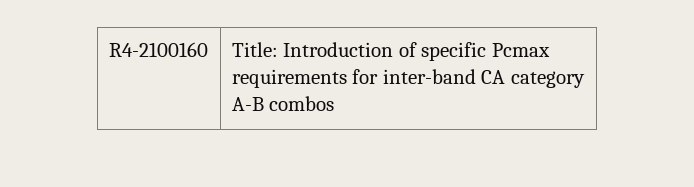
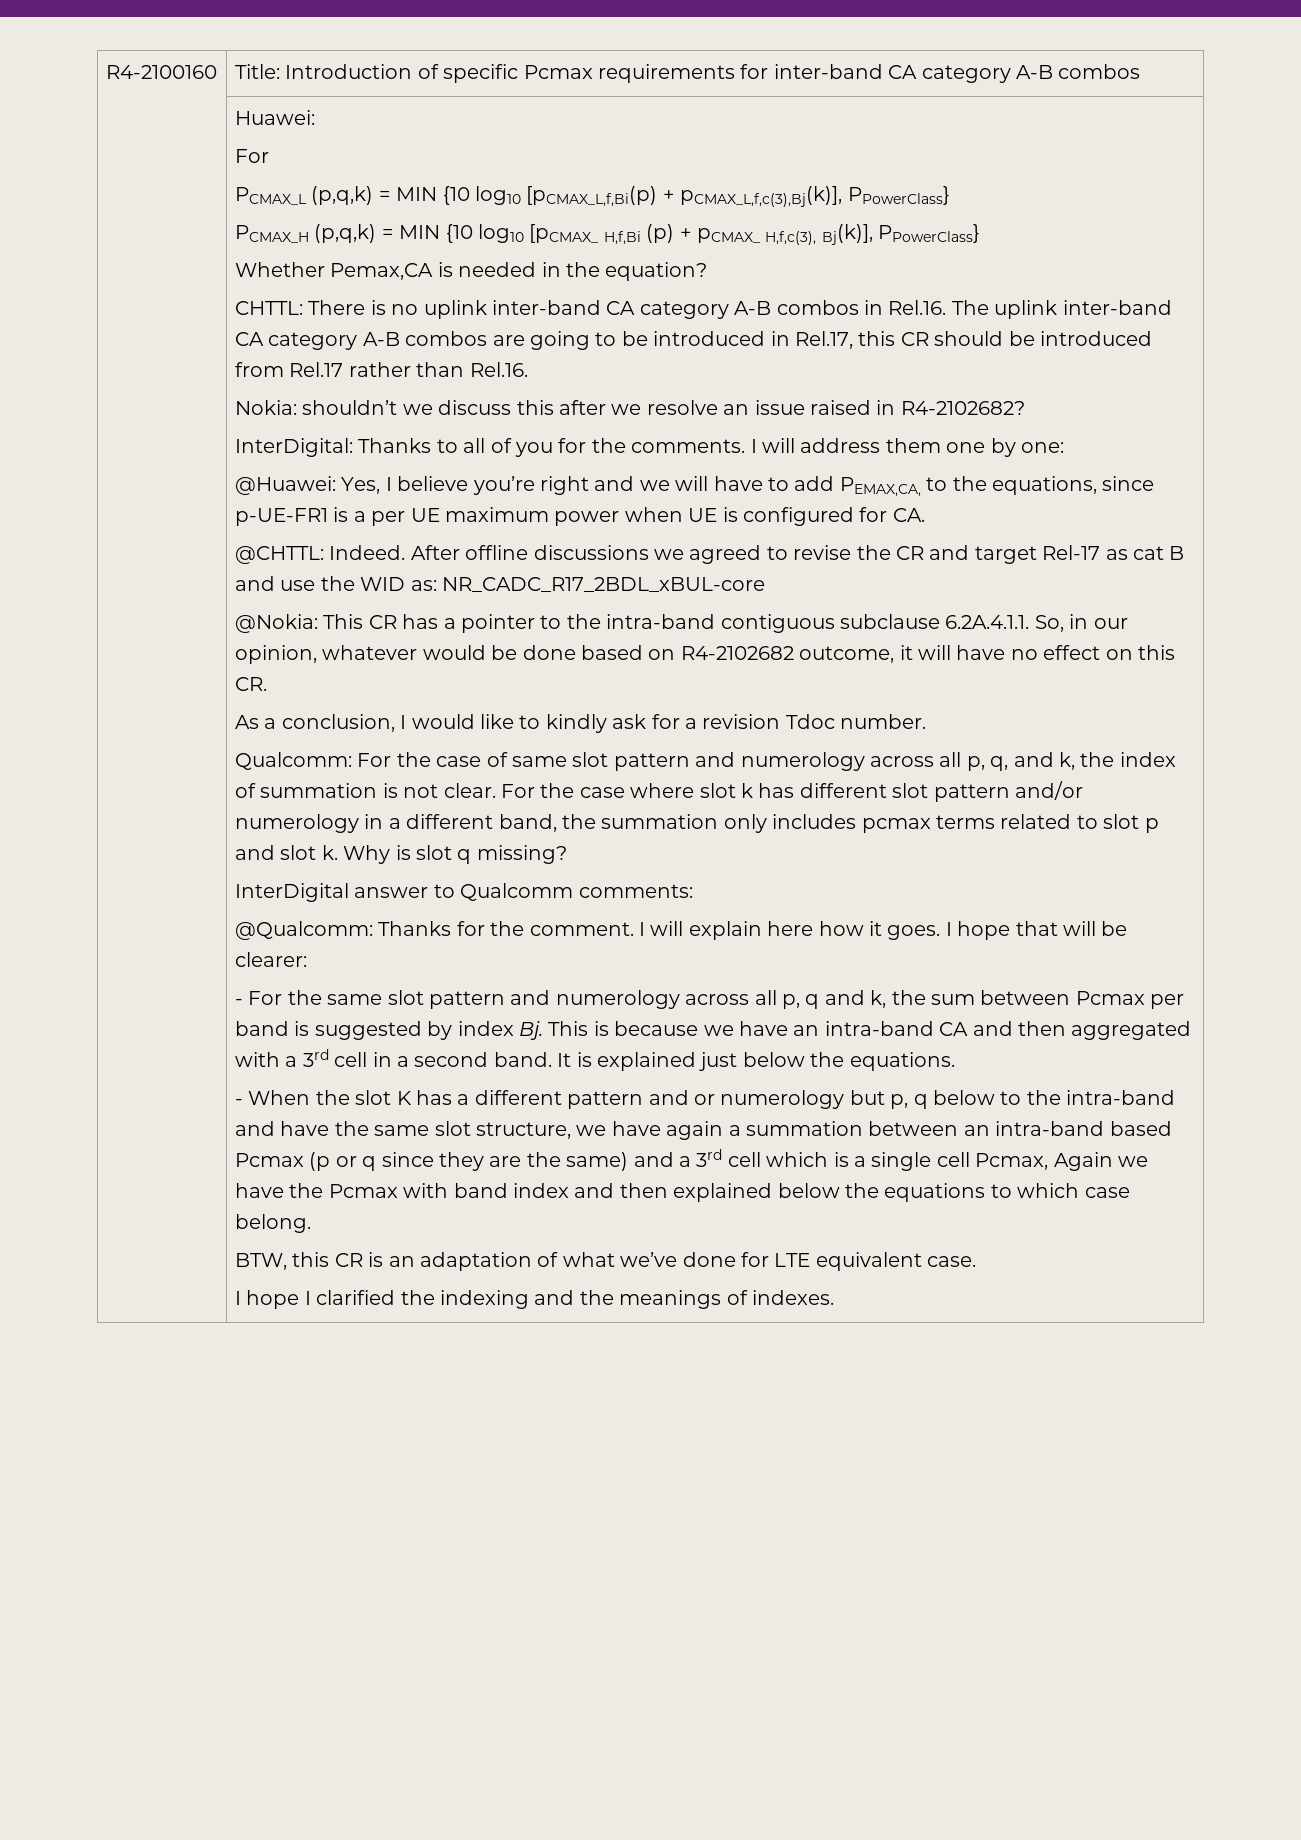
+ Huawei:
+ For
+ PCMAX_L (p,q,k) = MIN {10 log10 [pCMAX_L,f,Bi(p) + pCMAX_L,f,c(3),Bj(k)], PPowerClass}
+ PCMAX_H (p,q,k) = MIN {10 log10 [pCMAX_ H,f,Bi (p) + pCMAX_ H,f,c(3), Bj(k)], PPowerClass}
+ Whether Pemax,CA is needed in the equation?
+ CHTTL: There is no uplink inter-band CA category A-B combos in Rel.16. The uplink inter-band CA category A-B combos are going to be introduced in Rel.17, this CR should be introduced from Rel.17 rather than Rel.16.
+ Nokia: shouldn’t we discuss this after we resolve an issue raised in R4-2102682?
+ InterDigital: Thanks to all of you for the comments. I will address them one by one:
+ @Huawei: Yes, I believe you’re right and we will have to add PEMAX,CA, to the equations, since p-UE-FR1 is a per UE maximum power when UE is configured for CA.
+ @CHTTL: Indeed. After offline discussions we agreed to revise the CR and target Rel-17 as cat B and use the WID as: NR_CADC_R17_2BDL_xBUL-core
+ @Nokia: This CR has a pointer to the intra-band contiguous subclause 6.2A.4.1.1. So, in our opinion, whatever would be done based on R4-2102682 outcome, it will have no effect on this CR.
+ As a conclusion, I would like to kindly ask for a revision Tdoc number.
+ Qualcomm: For the case of same slot pattern and numerology across all p, q, and k, the index of summation is not clear. For the case where slot k has different slot pattern and/or numerology in a different band, the summation only includes pcmax terms related to slot p and slot k. Why is slot q missing?
+ InterDigital answer to Qualcomm comments:
+ @Qualcomm: Thanks for the comment. I will explain here how it goes. I hope that will be clearer:
+ - For the same slot pattern and numerology across all p, q and k, the sum between Pcmax per band is suggested by index Bj. This is because we have an intra-band CA and then aggregated with a 3rd cell in a second band. It is explained just below the equations.
+ - When the slot K has a different pattern and or numerology but p, q below to the intra-band and have the same slot structure, we have again a summation between an intra-band based Pcmax (p or q since they are the same) and a 3rd cell which is a single cell Pcmax, Again we have the Pcmax with band index and then explained below the equations to which case belong.
+ BTW, this CR is an adaptation of what we’ve done for LTE equivalent case.
+ I hope I clarified the indexing and the meanings of indexes.

